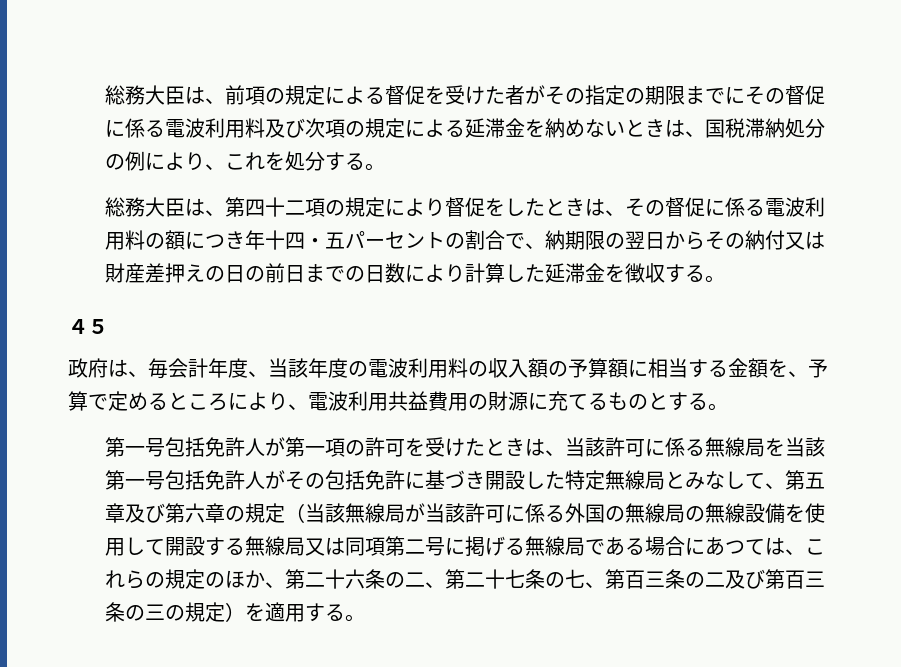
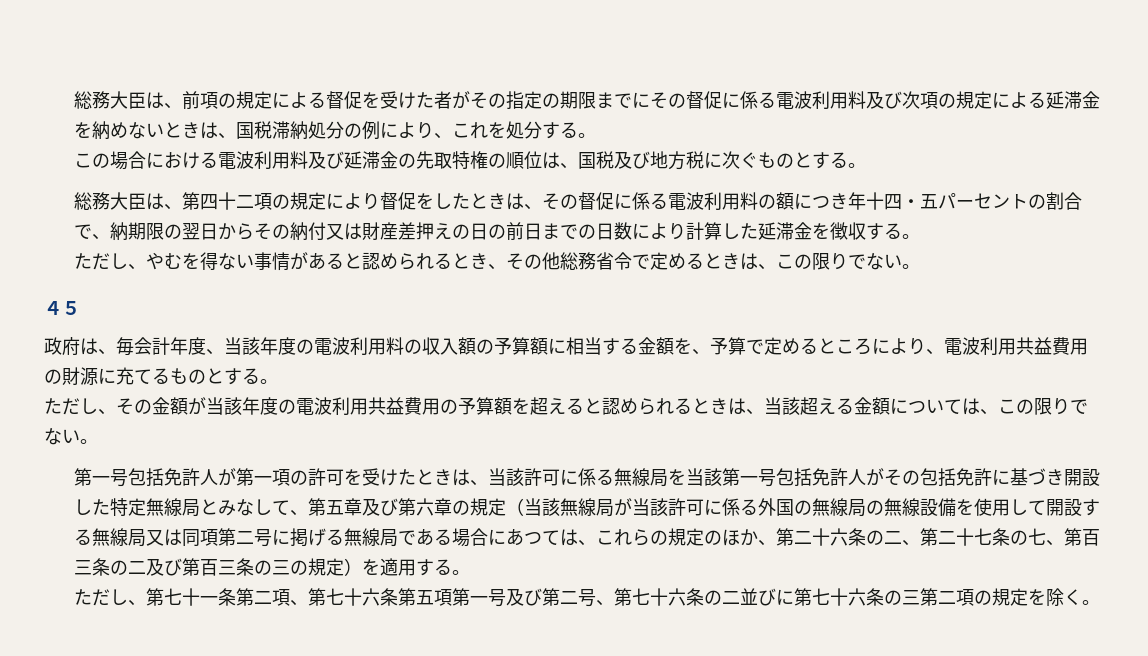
+ この場合における電波利用料及び延滞金の先取特権の順位は、国税及び地方税に次ぐものとする。
+ ただし、やむを得ない事情があると認められるとき、その他総務省令で定めるときは、この限りでない。
+ ただし、その金額が当該年度の電波利用共益費用の予算額を超えると認められるときは、当該超える金額については、この限りでない。
+ ただし、第七十一条第二項、第七十六条第五項第一号及び第二号、第七十六条の二並びに第七十六条の三第二項の規定を除く。

